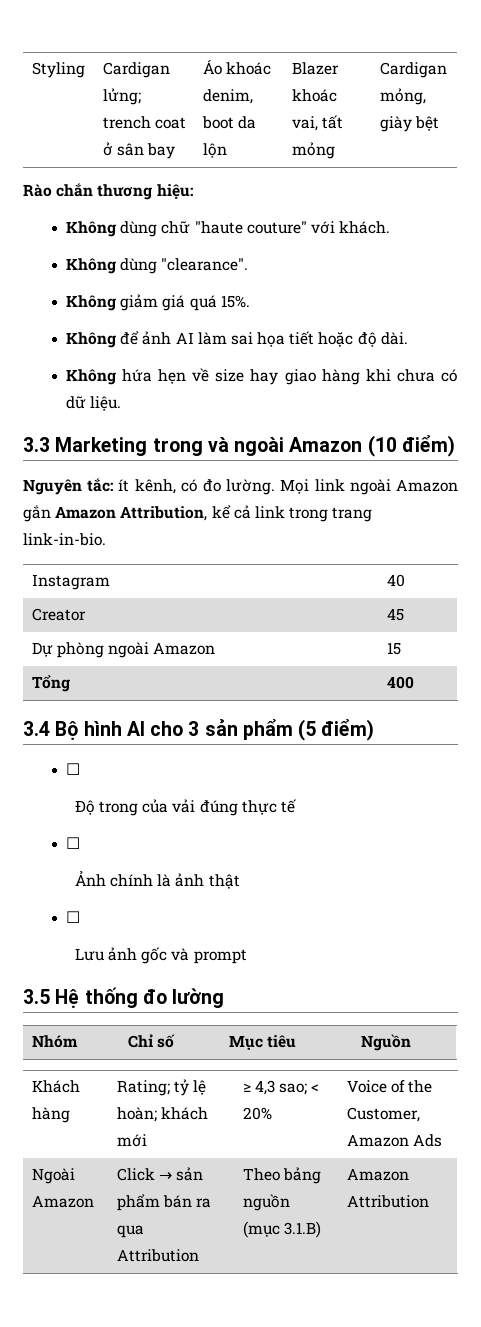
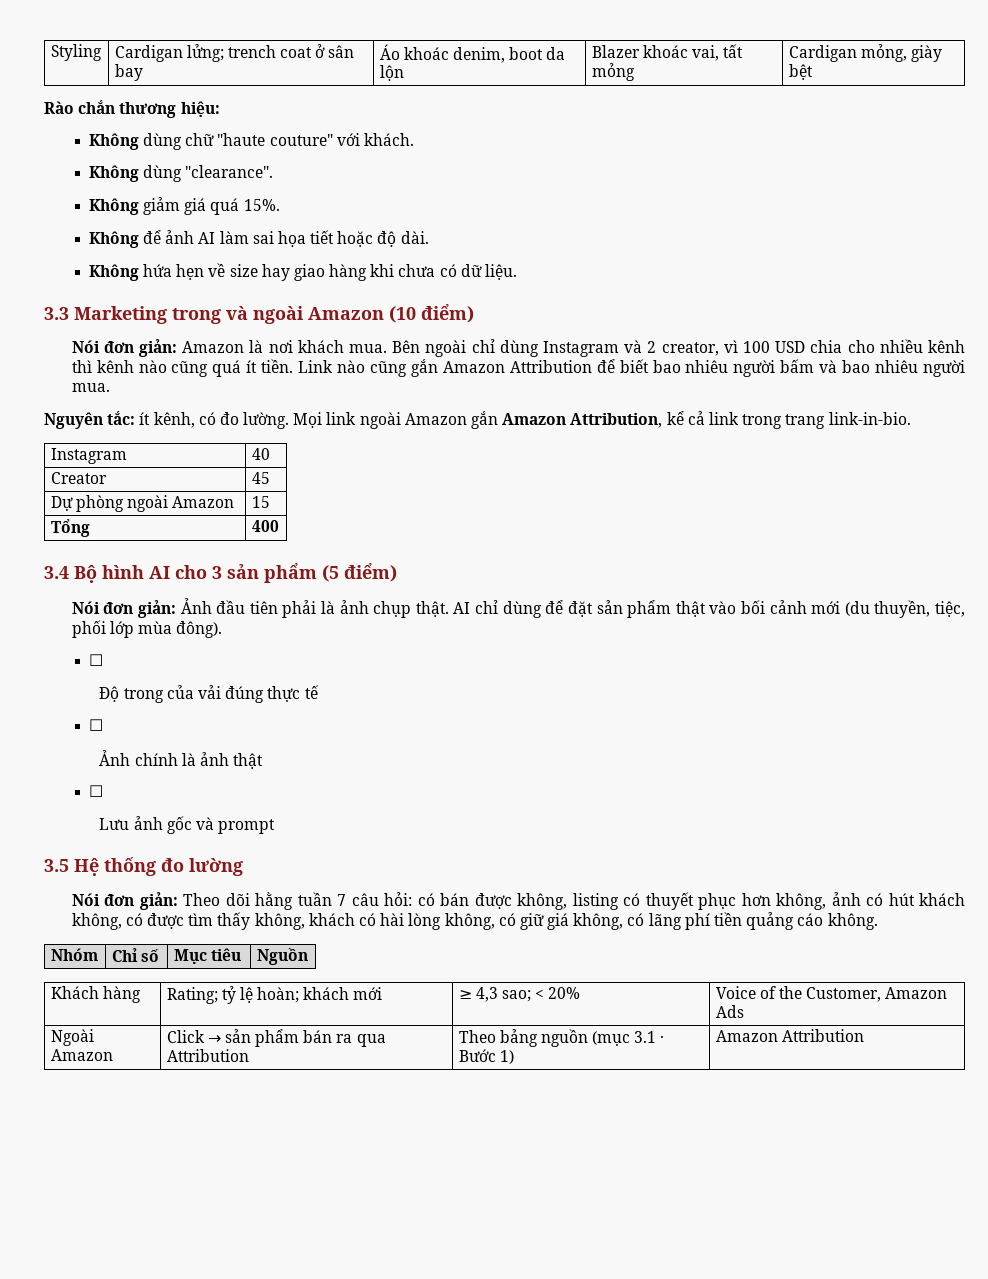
+ Nói đơn giản: Amazon là nơi khách mua. Bên ngoài chỉ dùng Instagram và 2 creator, vì 100 USD chia cho nhiều kênh thì kênh nào cũng quá ít tiền. Link nào cũng gắn Amazon Attribution để biết bao nhiêu người bấm và bao nhiêu người mua.
+ Nói đơn giản: Ảnh đầu tiên phải là ảnh chụp thật. AI chỉ dùng để đặt sản phẩm thật vào bối cảnh mới (du thuyền, tiệc, phối lớp mùa đông).
+ Nói đơn giản: Theo dõi hằng tuần 7 câu hỏi: có bán được không, listing có thuyết phục hơn không, ảnh có hút khách không, có được tìm thấy không, khách có hài lòng không, có giữ giá không, có lãng phí tiền quảng cáo không.
- Ngoài Amazon | Click → sản phẩm bán ra qua Attribution | Theo bảng nguồn (mục 3.1.B) | Amazon Attribution
+ Ngoài Amazon | Click → sản phẩm bán ra qua Attribution | Theo bảng nguồn (mục 3.1 · Bước 1) | Amazon Attribution

